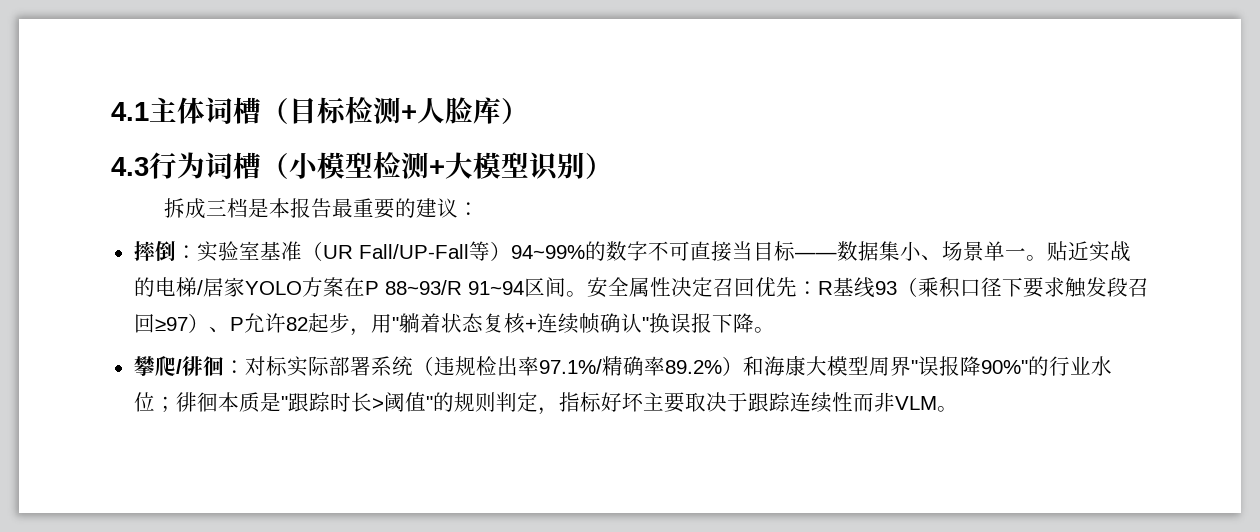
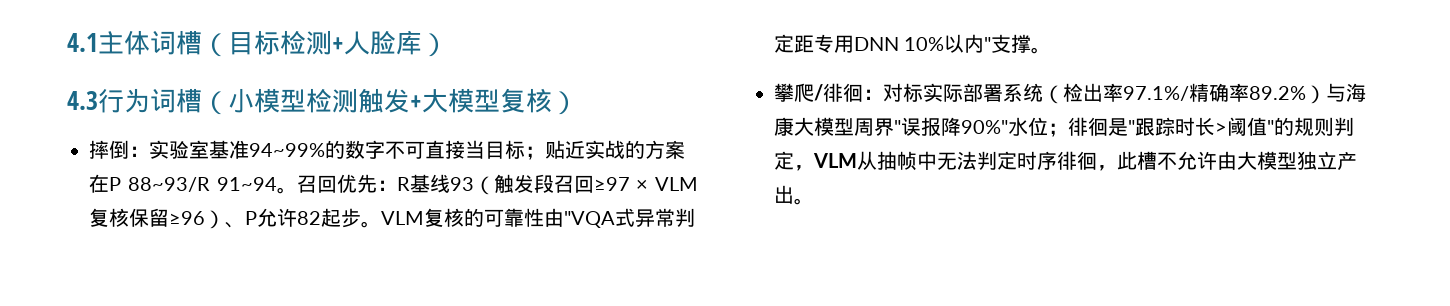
- 4.3行为词槽（小模型检测+大模型识别）
- 拆成三档是本报告最重要的建议：
+ 4.3行为词槽（小模型检测触发+大模型复核）
- 摔倒：实验室基准（UR Fall/UP-Fall等）94~99%的数字不可直接当目标——数据集小、场景单一。贴近实战的电梯/居家YOLO方案在P 88~93/R 91~94区间。安全属性决定召回优先：R基线93（乘积口径下要求触发段召回≥97）、P允许82起步，用"躺着状态复核+连续帧确认"换误报下降。
+ 摔倒：实验室基准94~99%的数字不可直接当目标；贴近实战的方案在P 88~93/R 91~94。召回优先：R基线93（触发段召回≥97 × VLM复核保留≥96）、P允许82起步。VLM复核的可靠性由"VQA式异常判定距专用DNN 10%以内"支撑。
- 攀爬/徘徊：对标实际部署系统（违规检出率97.1%/精确率89.2%）和海康大模型周界"误报降90%"的行业水位；徘徊本质是"跟踪时长>阈值"的规则判定，指标好坏主要取决于跟踪连续性而非VLM。
+ 攀爬/徘徊：对标实际部署系统（检出率97.1%/精确率89.2%）与海康大模型周界"误报降90%"水位；徘徊是"跟踪时长>阈值"的规则判定，VLM从抽帧中无法判定时序徘徊，此槽不允许由大模型独立产出。

